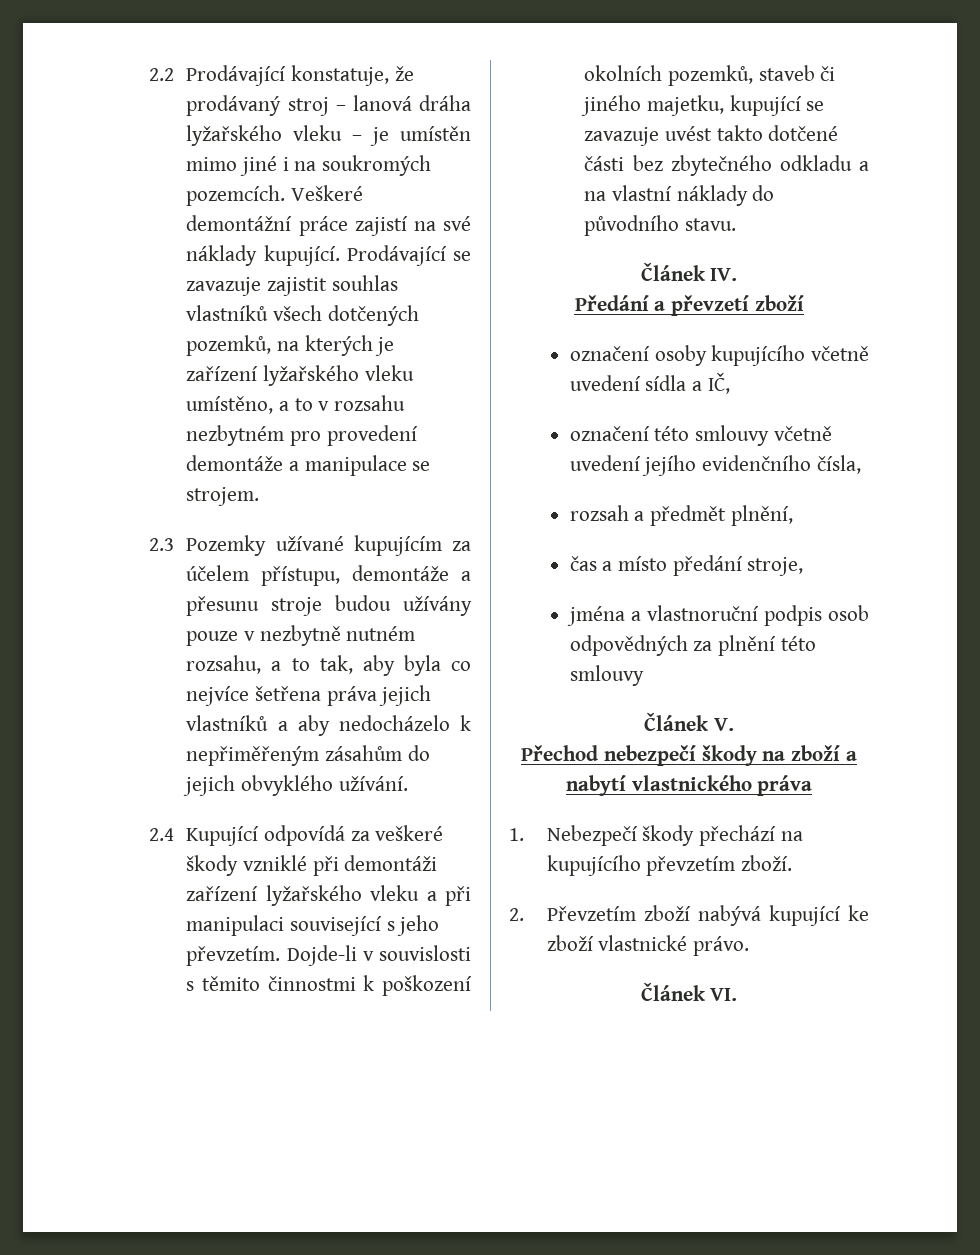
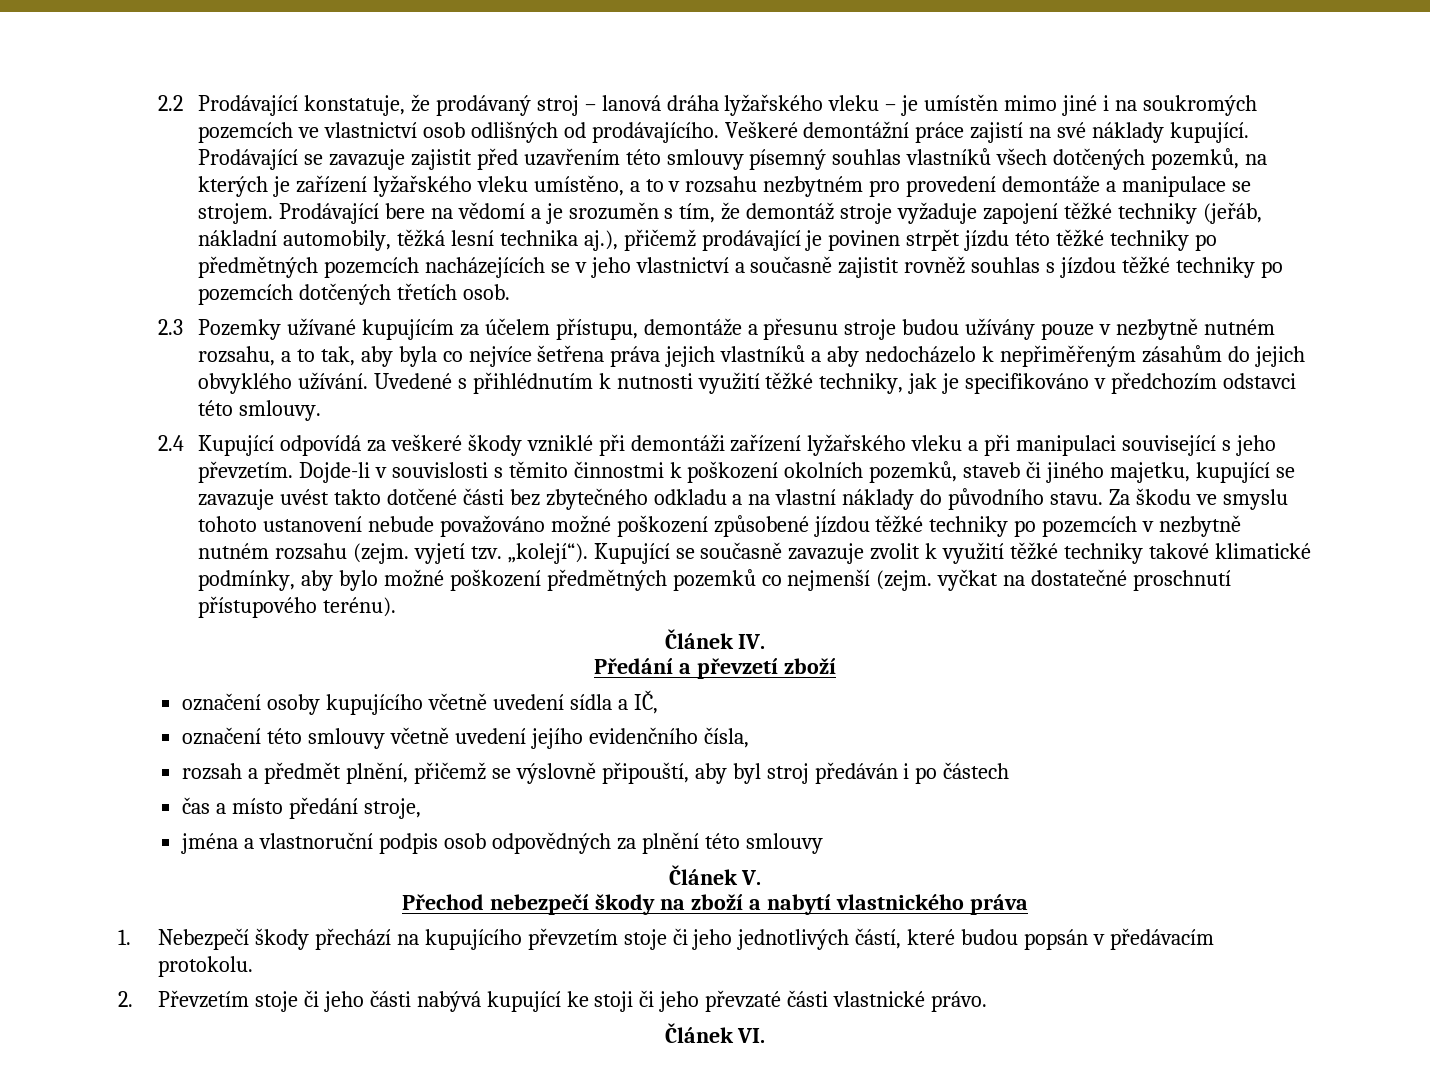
- 2.2 Prodávající konstatuje, že prodávaný stroj – lanová dráha lyžařského vleku – je umístěn mimo jiné i na soukromých pozemcích.
+ 2.2 Prodávající konstatuje, že prodávaný stroj – lanová dráha lyžařského vleku – je umístěn mimo jiné i na soukromých pozemcích ve vlastnictví osob odlišných od prodávajícího.
- Prodávající se zavazuje zajistit souhlas vlastníků všech dotčených pozemků, na kterých je zařízení lyžařského vleku umístěno, a to v rozsahu nezbytném pro provedení demontáže a manipulace se strojem.
+ Prodávající se zavazuje zajistit před uzavřením této smlouvy písemný souhlas vlastníků všech dotčených pozemků, na kterých je zařízení lyžařského vleku umístěno, a to v rozsahu nezbytném pro provedení demontáže a manipulace se strojem. Prodávající bere na vědomí a je srozuměn s tím, že demontáž stroje vyžaduje zapojení těžké techniky (jeřáb, nákladní automobily, těžká lesní technika aj.), přičemž prodávající je povinen strpět jízdu této těžké techniky po předmětných pozemcích nacházejících se v jeho vlastnictví a současně zajistit rovněž souhlas s jízdou těžké techniky po pozemcích dotčených třetích osob.
+ Uvedené s přihlédnutím k nutnosti využití těžké techniky, jak je specifikováno v předchozím odstavci této smlouvy.
+ Za škodu ve smyslu tohoto ustanovení nebude považováno možné poškození způsobené jízdou těžké techniky po pozemcích v nezbytně nutném rozsahu (zejm. vyjetí tzv. „kolejí“). Kupující se současně zavazuje zvolit k využití těžké techniky takové klimatické podmínky, aby bylo možné poškození předmětných pozemků co nejmenší (zejm. vyčkat na dostatečné proschnutí přístupového terénu).
- rozsah a předmět plnění,
+ rozsah a předmět plnění, přičemž se výslovně připouští, aby byl stroj předáván i po částech
- 1. Nebezpečí škody přechází na kupujícího převzetím zboží.
- 2. Převzetím zboží nabývá kupující ke zboží vlastnické právo.
+ 1. Nebezpečí škody přechází na kupujícího převzetím stoje či jeho jednotlivých částí, které budou popsán v předávacím protokolu.
+ 2. Převzetím stoje či jeho části nabývá kupující ke stoji či jeho převzaté části vlastnické právo.

